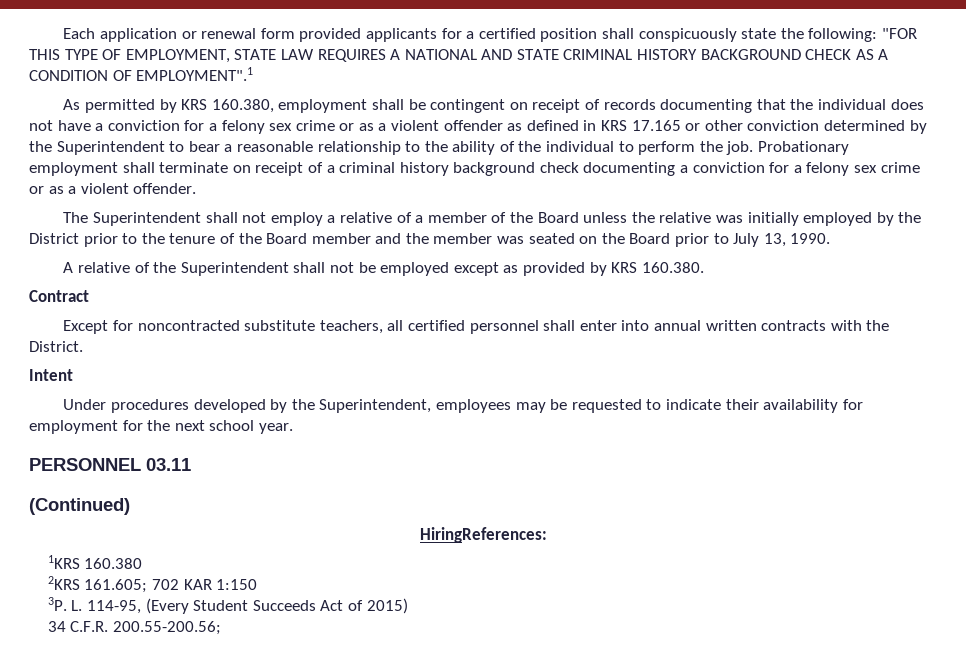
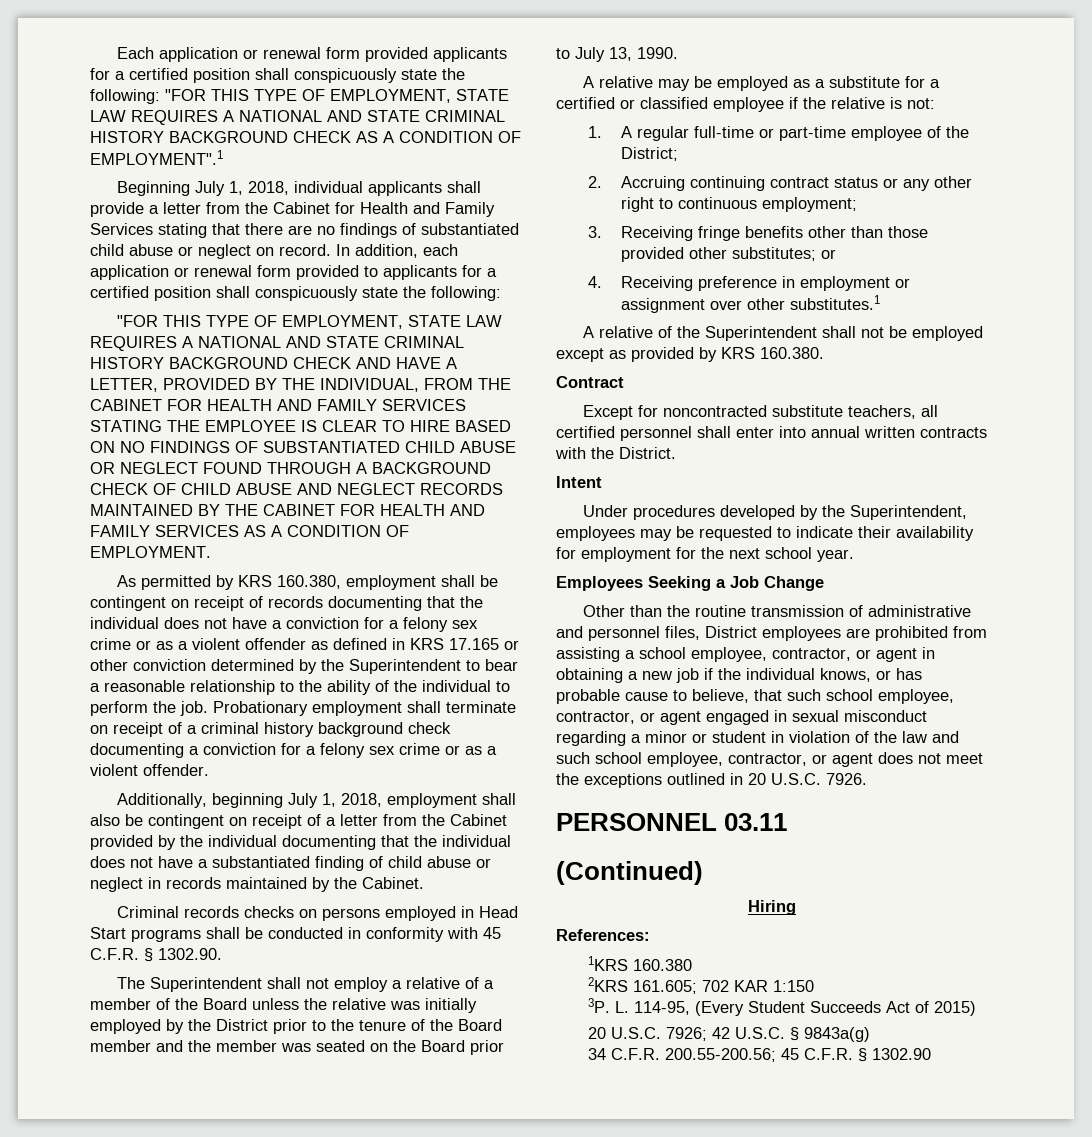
+ Beginning July 1, 2018, individual applicants shall provide a letter from the Cabinet for Health and Family Services stating that there are no findings of substantiated child abuse or neglect on record. In addition, each application or renewal form provided to applicants for a certified position shall conspicuously state the following:
+ "FOR THIS TYPE OF EMPLOYMENT, STATE LAW REQUIRES A NATIONAL AND STATE CRIMINAL HISTORY BACKGROUND CHECK AND HAVE A LETTER, PROVIDED BY THE INDIVIDUAL, FROM THE CABINET FOR HEALTH AND FAMILY SERVICES STATING THE EMPLOYEE IS CLEAR TO HIRE BASED ON NO FINDINGS OF SUBSTANTIATED CHILD ABUSE OR NEGLECT FOUND THROUGH A BACKGROUND CHECK OF CHILD ABUSE AND NEGLECT RECORDS MAINTAINED BY THE CABINET FOR HEALTH AND FAMILY SERVICES AS A CONDITION OF EMPLOYMENT.
+ Additionally, beginning July 1, 2018, employment shall also be contingent on receipt of a letter from the Cabinet provided by the individual documenting that the individual does not have a substantiated finding of child abuse or neglect in records maintained by the Cabinet.
+ Criminal records checks on persons employed in Head Start programs shall be conducted in conformity with 45 C.F.R. § 1302.90.
+ A relative may be employed as a substitute for a certified or classified employee if the relative is not:
+ 1. A regular full-time or part-time employee of the District;
+ 2. Accruing continuing contract status or any other right to continuous employment;
+ 3. Receiving fringe benefits other than those provided other substitutes; or
+ 4. Receiving preference in employment or assignment over other substitutes.1
+ Employees Seeking a Job Change
+ Other than the routine transmission of administrative and personnel files, District employees are prohibited from assisting a school employee, contractor, or agent in obtaining a new job if the individual knows, or has probable cause to believe, that such school employee, contractor, or agent engaged in sexual misconduct regarding a minor or student in violation of the law and such school employee, contractor, or agent does not meet the exceptions outlined in 20 U.S.C. 7926.
- HiringReferences:
+ Hiring
+ References:
+ 20 U.S.C. 7926; 42 U.S.C. § 9843a(g)
- 34 C.F.R. 200.55-200.56;
+ 34 C.F.R. 200.55-200.56; 45 C.F.R. § 1302.90

